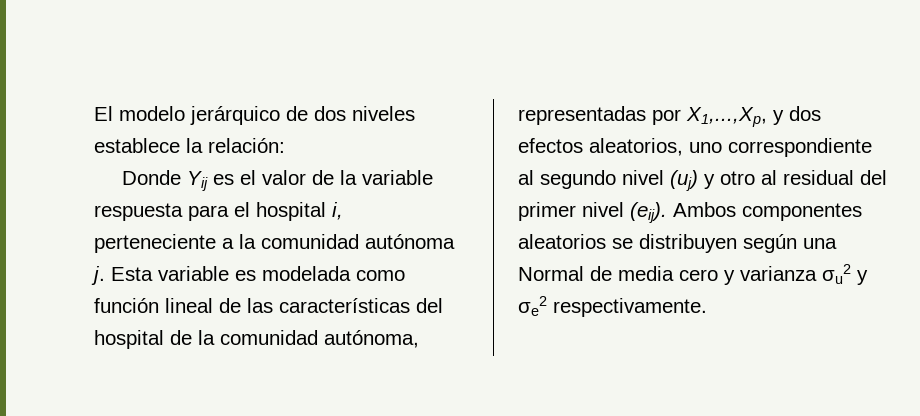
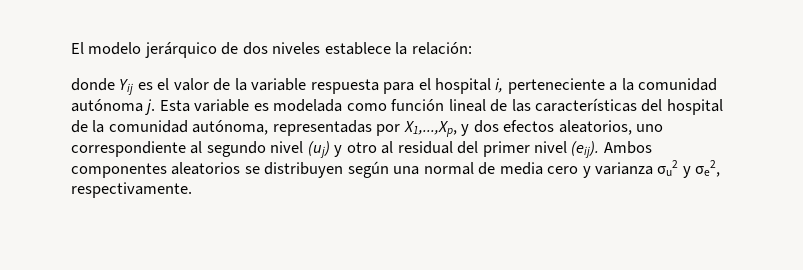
- Donde Yij es el valor de la variable respuesta para el hospital i, perteneciente a la comunidad autónoma j.
+ donde Yij es el valor de la variable respuesta para el hospital i, perteneciente a la comunidad autónoma j.
- Ambos componentes aleatorios se distribuyen según una Normal de media cero y varianza σu2 y σe2 respectivamente.
+ Ambos componentes aleatorios se distribuyen según una normal de media cero y varianza σu2 y σe2, respectivamente.

